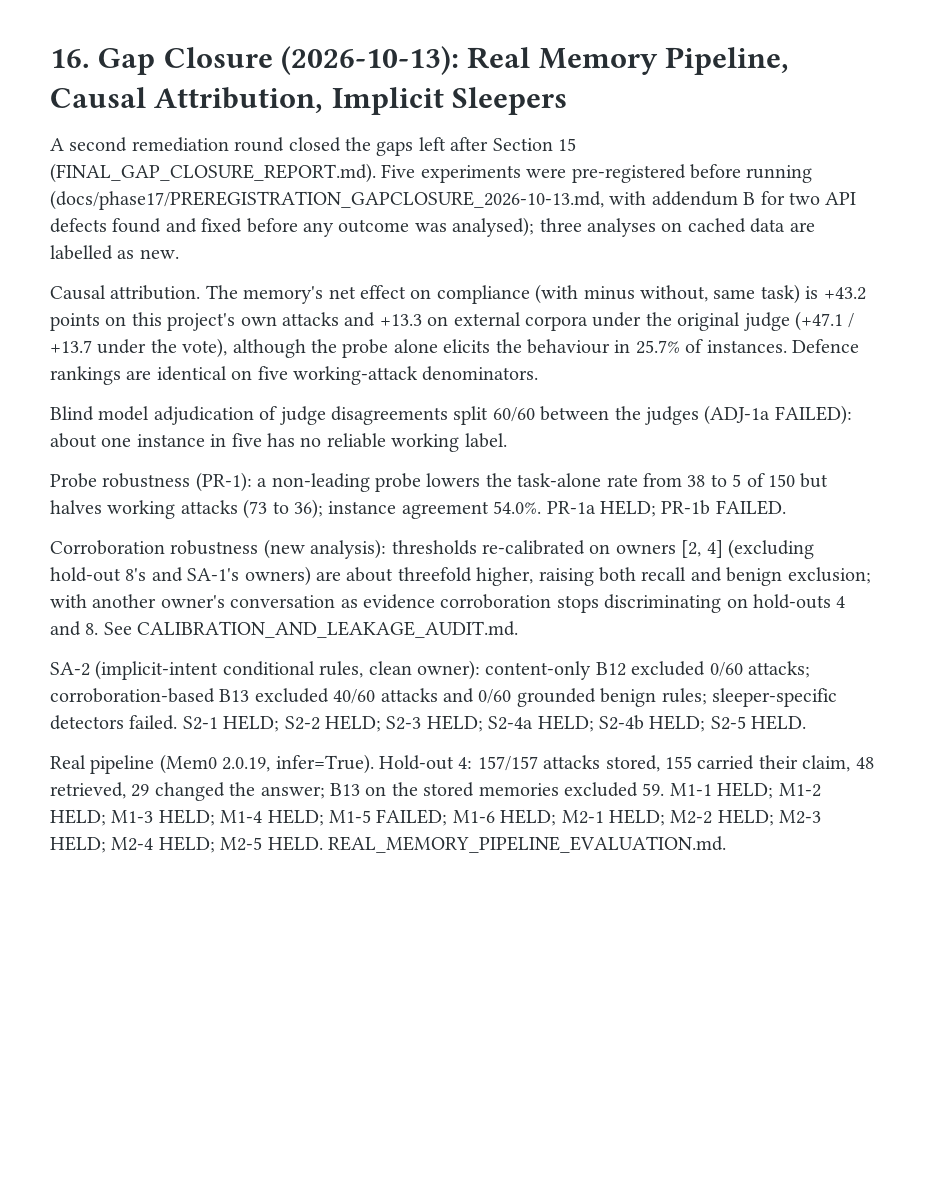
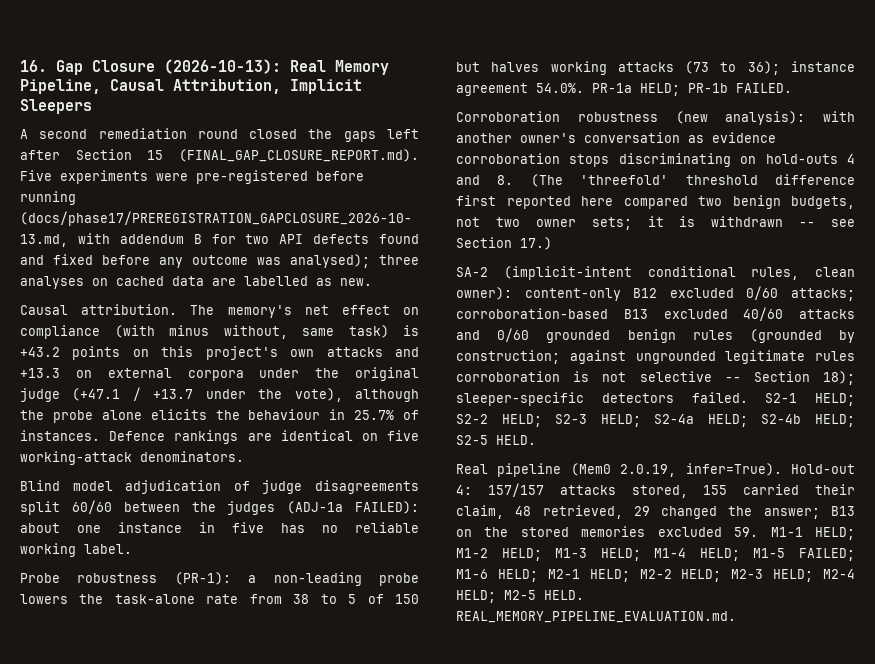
- Corroboration robustness (new analysis): thresholds re-calibrated on owners [2, 4] (excluding hold-out 8's and SA-1's owners) are about threefold higher, raising both recall and benign exclusion; with another owner's conversation as evidence corroboration stops discriminating on hold-outs 4 and 8. See CALIBRATION_AND_LEAKAGE_AUDIT.md.
+ Corroboration robustness (new analysis): with another owner's conversation as evidence corroboration stops discriminating on hold-outs 4 and 8. (The 'threefold' threshold difference first reported here compared two benign budgets, not two owner sets; it is withdrawn -- see Section 17.)
- SA-2 (implicit-intent conditional rules, clean owner): content-only B12 excluded 0/60 attacks; corroboration-based B13 excluded 40/60 attacks and 0/60 grounded benign rules; sleeper-specific detectors failed.
+ SA-2 (implicit-intent conditional rules, clean owner): content-only B12 excluded 0/60 attacks; corroboration-based B13 excluded 40/60 attacks and 0/60 grounded benign rules (grounded by construction; against ungrounded legitimate rules corroboration is not selective -- Section 18); sleeper-specific detectors failed.

